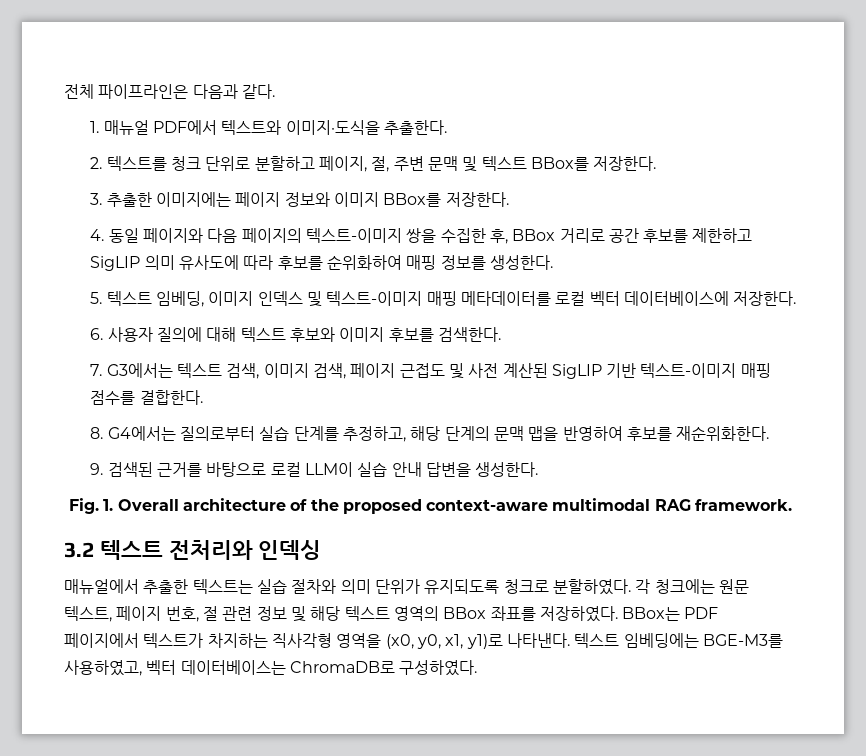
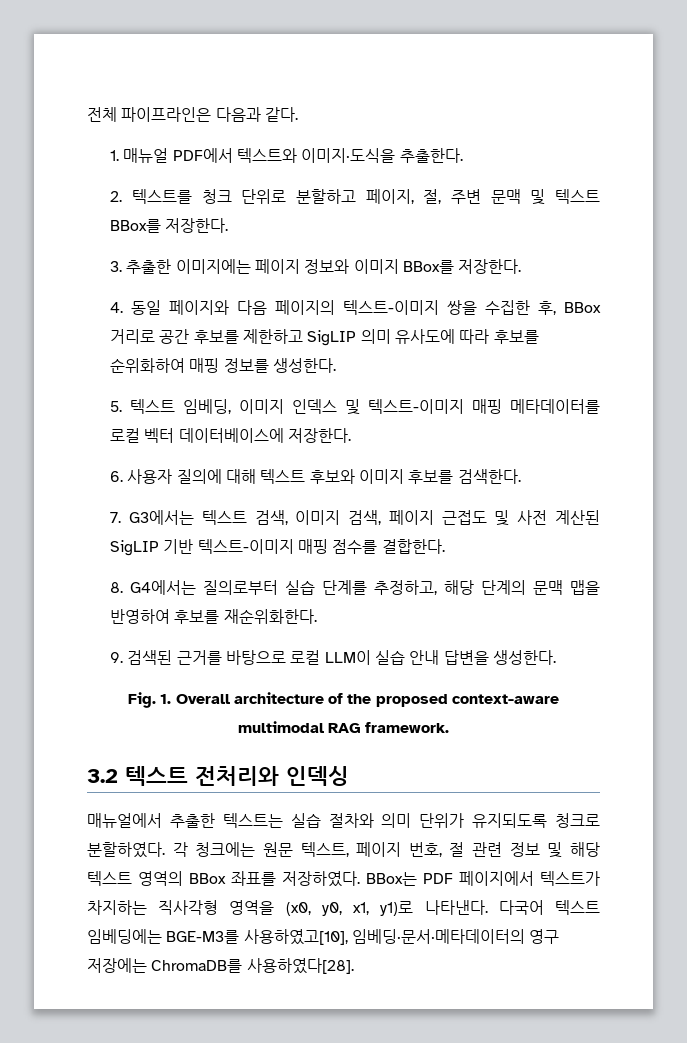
- 텍스트 임베딩에는 BGE-M3를 사용하였고, 벡터 데이터베이스는 ChromaDB로 구성하였다.
+ 다국어 텍스트 임베딩에는 BGE-M3를 사용하였고[10], 임베딩·문서·메타데이터의 영구 저장에는 ChromaDB를 사용하였다[28].

